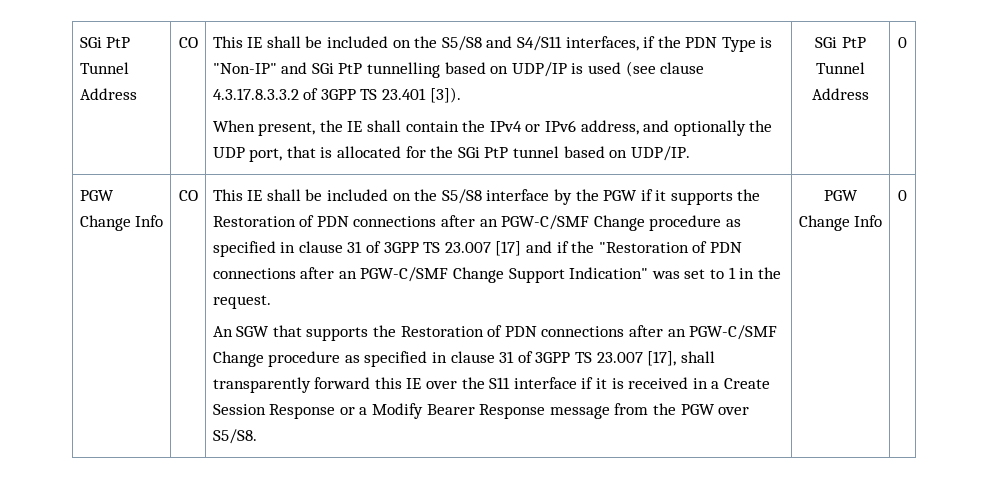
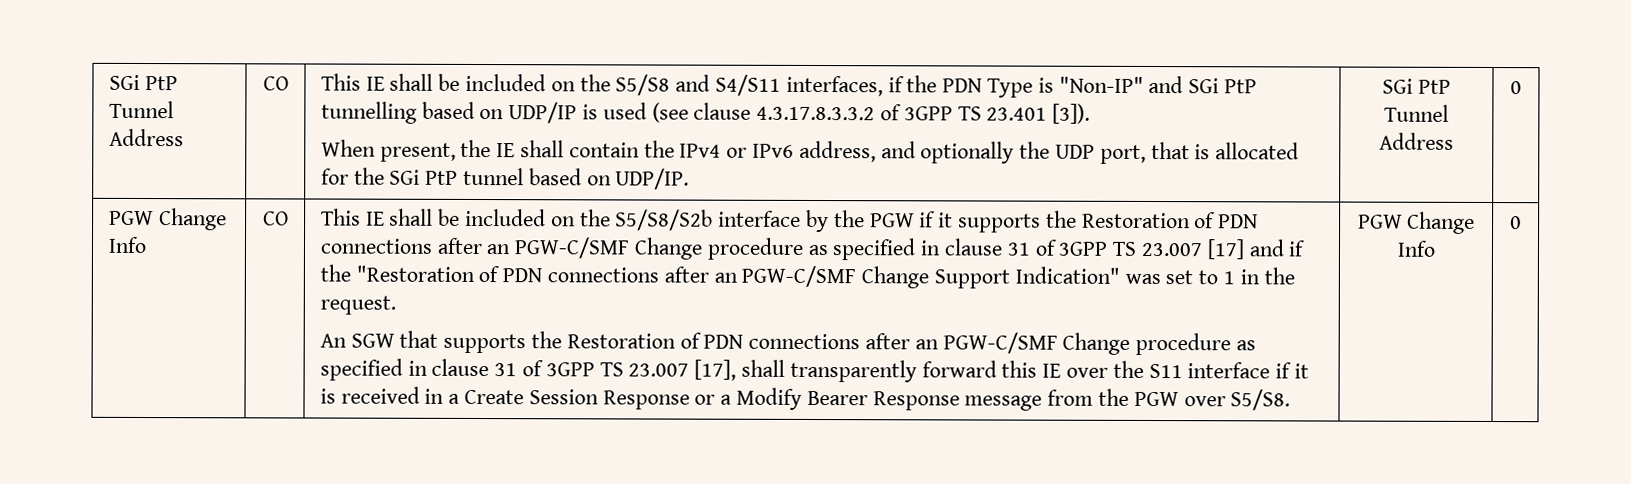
- This IE shall be included on the S5/S8 interface by the PGW if it supports the Restoration of PDN connections after an PGW-C/SMF Change procedure as specified in clause 31 of 3GPP TS 23.007 [17] and if the "Restoration of PDN connections after an PGW-C/SMF Change Support Indication" was set to 1 in the request.
+ This IE shall be included on the S5/S8/S2b interface by the PGW if it supports the Restoration of PDN connections after an PGW-C/SMF Change procedure as specified in clause 31 of 3GPP TS 23.007 [17] and if the "Restoration of PDN connections after an PGW-C/SMF Change Support Indication" was set to 1 in the request.

